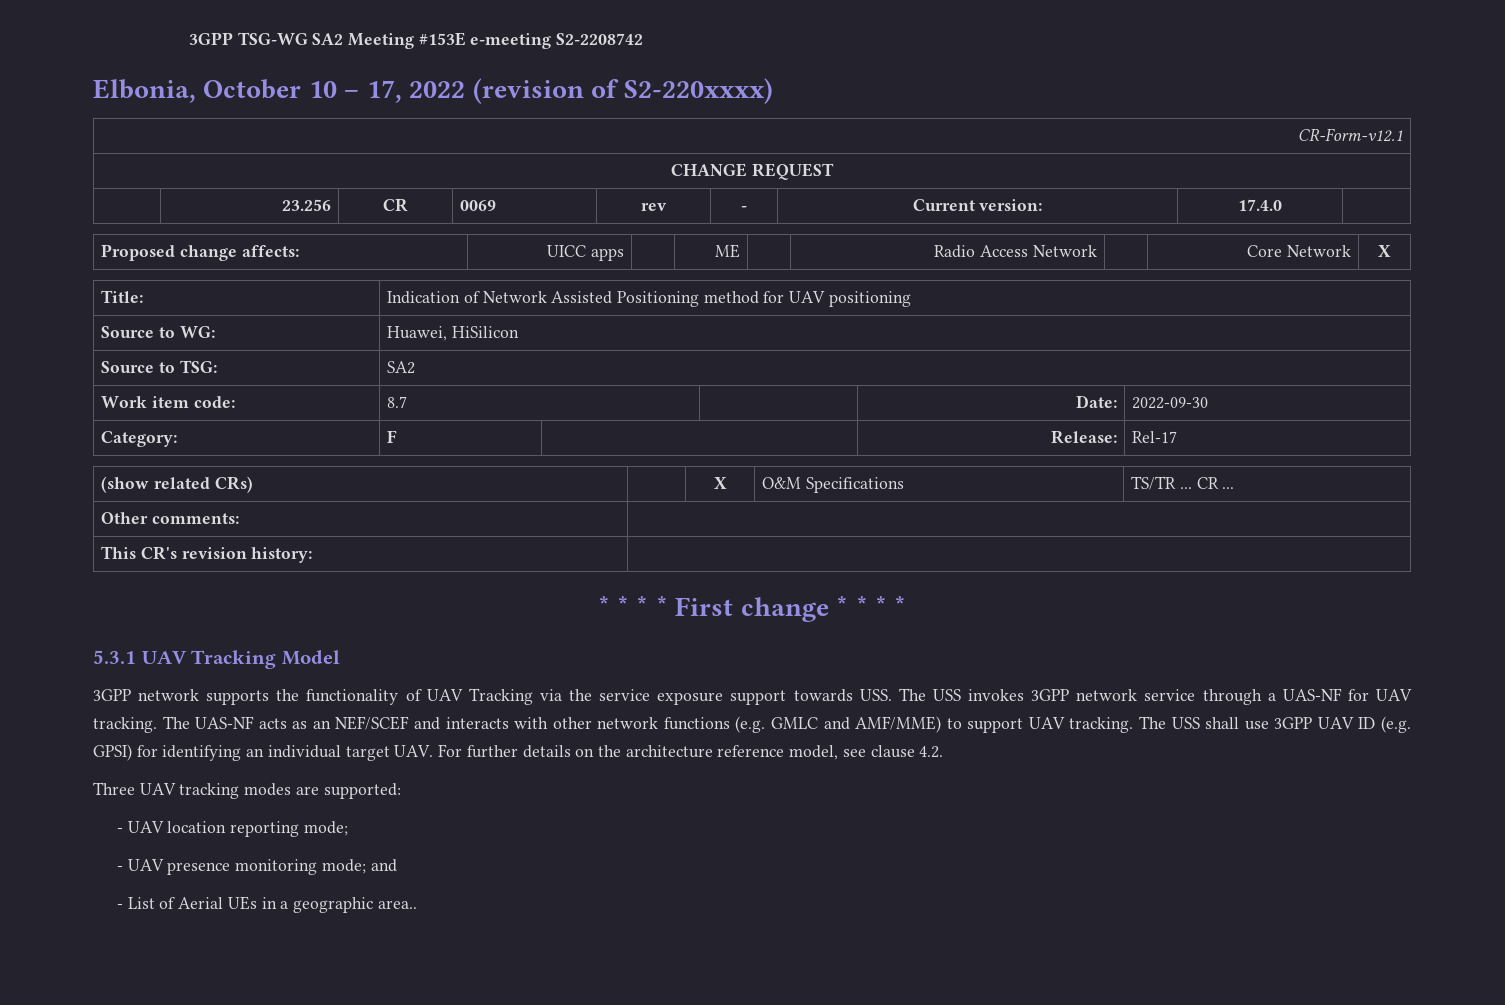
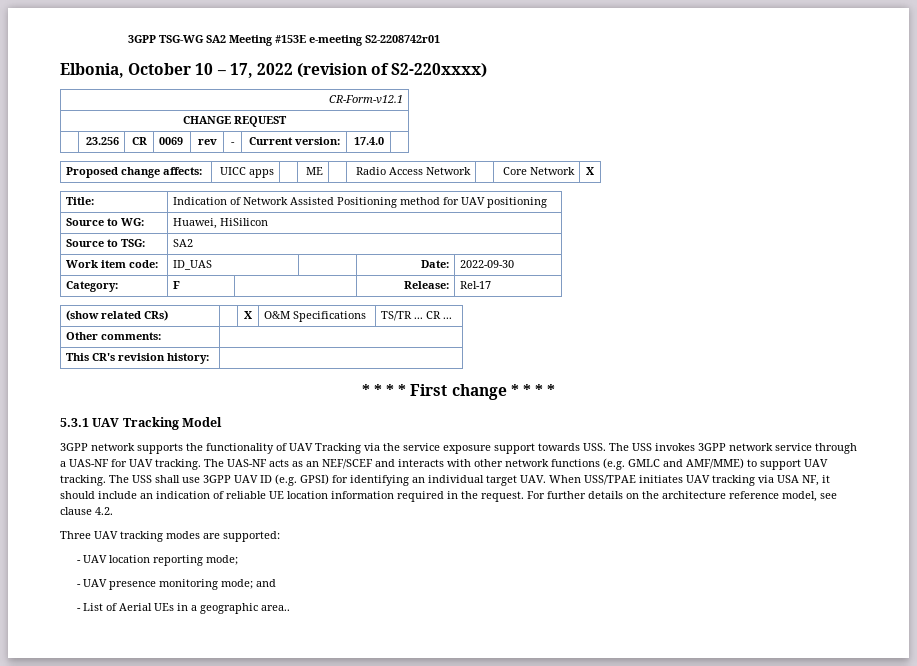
- 3GPP TSG-WG SA2 Meeting #153E e-meeting S2-2208742
+ 3GPP TSG-WG SA2 Meeting #153E e-meeting S2-2208742r01
- Work item code: | 8.7 | | Date: | 2022-09-30
+ Work item code: | ID_UAS | | Date: | 2022-09-30
- The USS shall use 3GPP UAV ID (e.g. GPSI) for identifying an individual target UAV. For further details on the architecture reference model, see clause 4.2.
+ The USS shall use 3GPP UAV ID (e.g. GPSI) for identifying an individual target UAV. When USS/TPAE initiates UAV tracking via USA NF, it should include an indication of reliable UE location information required in the request. For further details on the architecture reference model, see clause 4.2.

